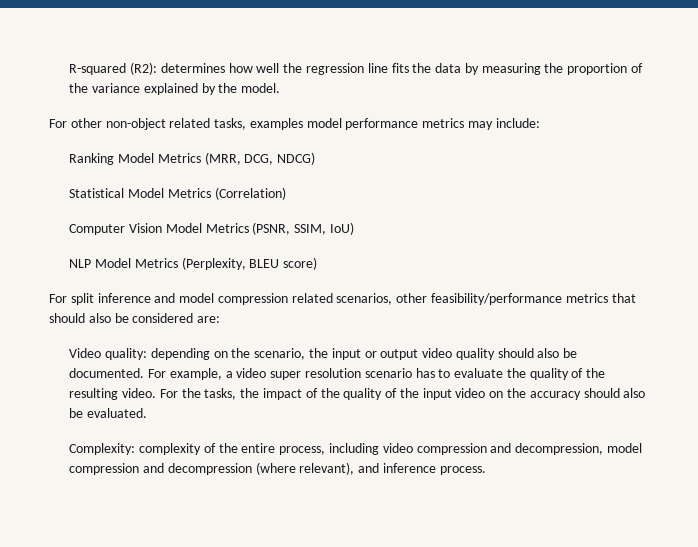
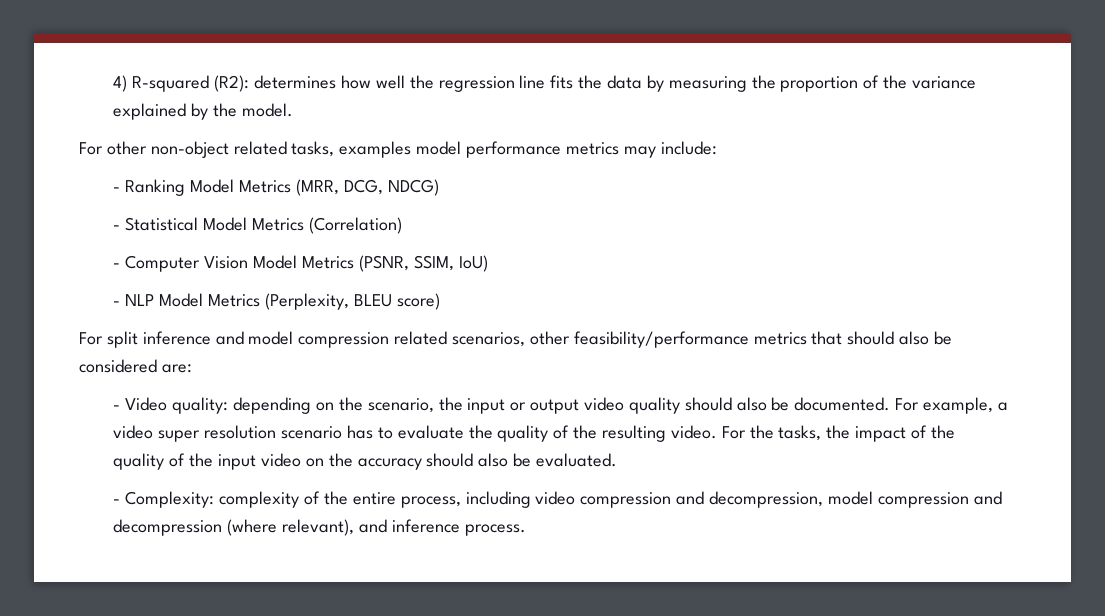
- R-squared (R2): determines how well the regression line fits the data by measuring the proportion of the variance explained by the model.
+ 4) R-squared (R2): determines how well the regression line fits the data by measuring the proportion of the variance explained by the model.
- Ranking Model Metrics (MRR, DCG, NDCG)
+ - Ranking Model Metrics (MRR, DCG, NDCG)
- Statistical Model Metrics (Correlation)
+ - Statistical Model Metrics (Correlation)
- Computer Vision Model Metrics (PSNR, SSIM, IoU)
+ - Computer Vision Model Metrics (PSNR, SSIM, IoU)
- NLP Model Metrics (Perplexity, BLEU score)
+ - NLP Model Metrics (Perplexity, BLEU score)
- Video quality: depending on the scenario, the input or output video quality should also be documented.
+ - Video quality: depending on the scenario, the input or output video quality should also be documented.
- Complexity: complexity of the entire process, including video compression and decompression, model compression and decompression (where relevant), and inference process.
+ - Complexity: complexity of the entire process, including video compression and decompression, model compression and decompression (where relevant), and inference process.

